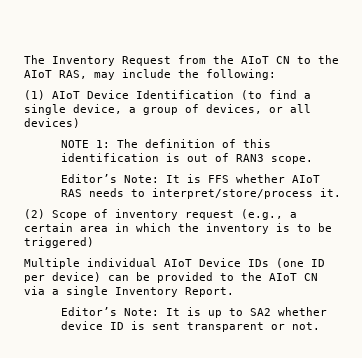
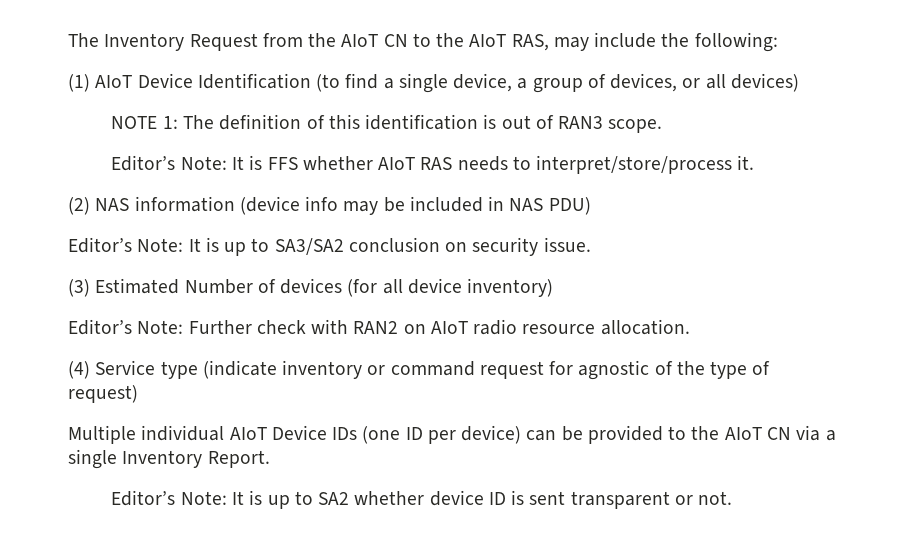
- (2) Scope of inventory request (e.g., a certain area in which the inventory is to be triggered)
+ (2) NAS information (device info may be included in NAS PDU)
+ Editor’s Note: It is up to SA3/SA2 conclusion on security issue.
+ (3) Estimated Number of devices (for all device inventory)
+ Editor’s Note: Further check with RAN2 on AIoT radio resource allocation.
+ (4) Service type (indicate inventory or command request for agnostic of the type of request)

